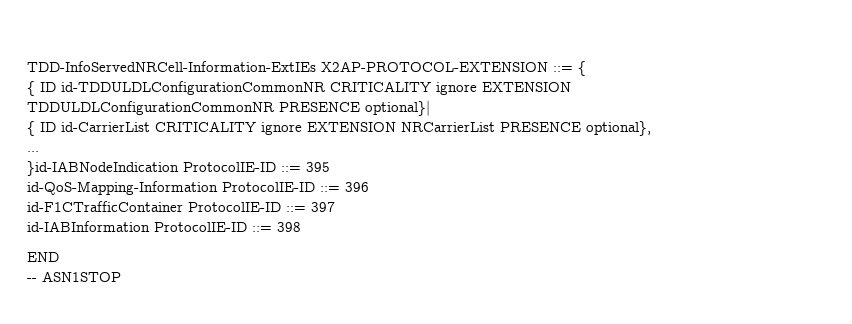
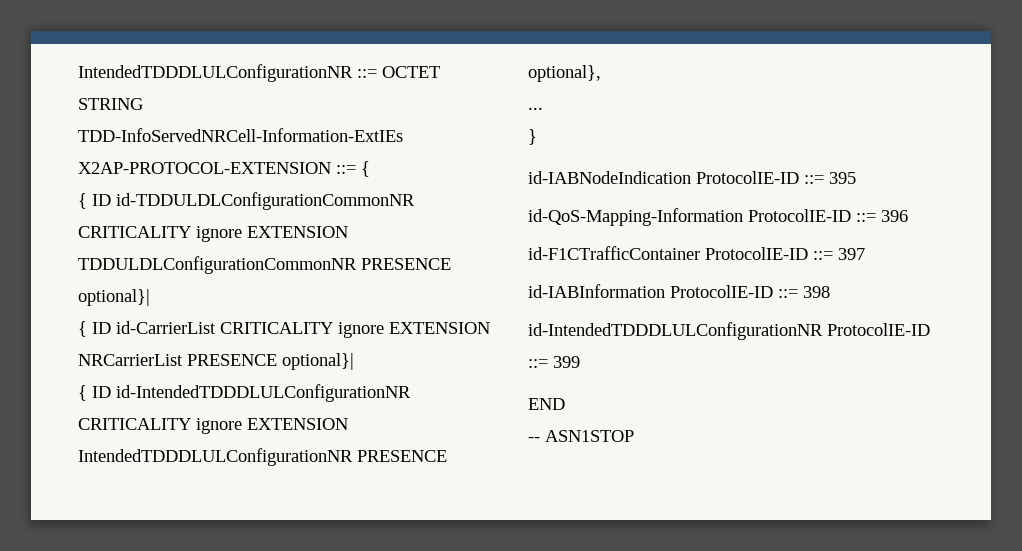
+ IntendedTDDDLULConfigurationNR ::= OCTET STRING
- { ID id-CarrierList CRITICALITY ignore EXTENSION NRCarrierList PRESENCE optional},
+ { ID id-CarrierList CRITICALITY ignore EXTENSION NRCarrierList PRESENCE optional}|
+ { ID id-IntendedTDDDLULConfigurationNR CRITICALITY ignore EXTENSION IntendedTDDDLULConfigurationNR PRESENCE optional},
- }id-IABNodeIndication ProtocolIE-ID ::= 395
+ }
+ id-IABNodeIndication ProtocolIE-ID ::= 395
+ id-IntendedTDDDLULConfigurationNR ProtocolIE-ID ::= 399

